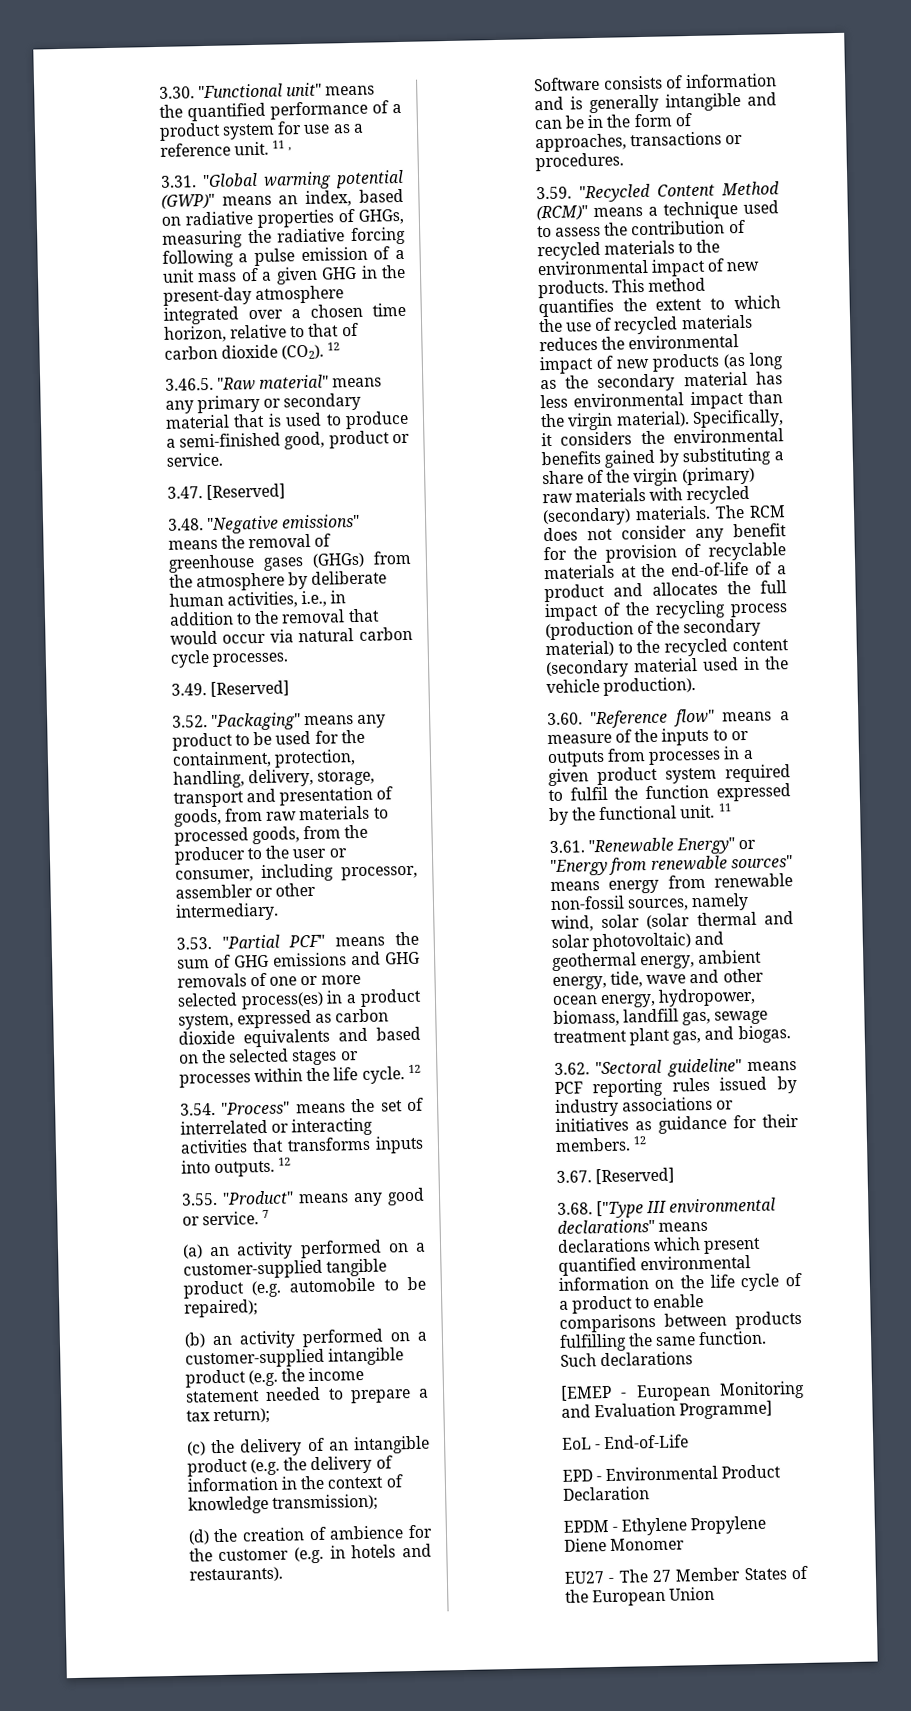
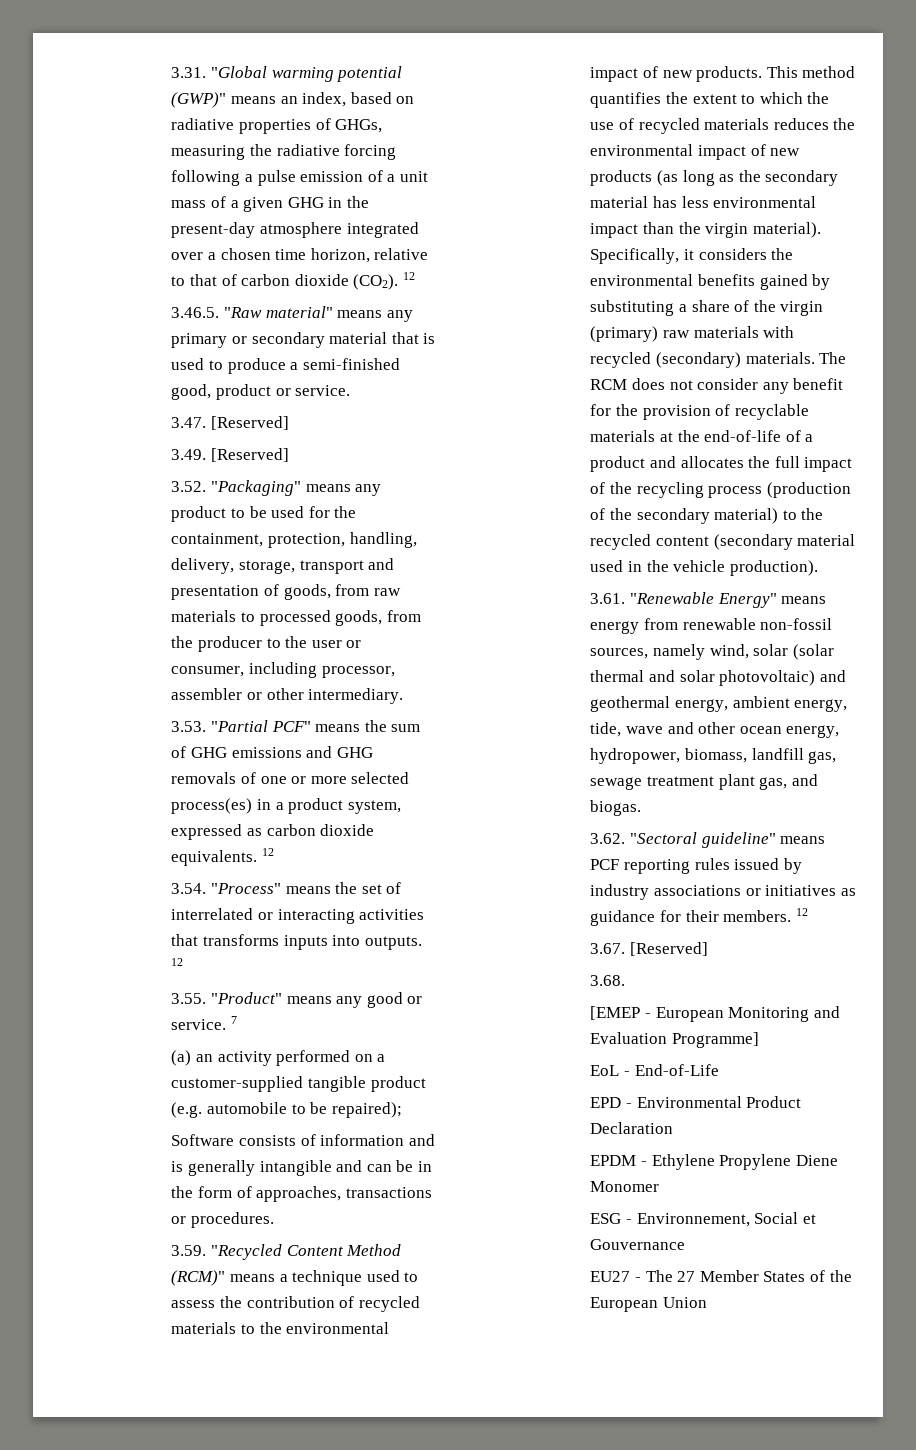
- 3.30. "Functional unit" means the quantified performance of a product system for use as a reference unit. 11 ,
- 3.48. "Negative emissions" means the removal of greenhouse gases (GHGs) from the atmosphere by deliberate human activities, i.e., in addition to the removal that would occur via natural carbon cycle processes.
- 3.53. "Partial PCF" means the sum of GHG emissions and GHG removals of one or more selected process(es) in a product system, expressed as carbon dioxide equivalents and based on the selected stages or processes within the life cycle.
+ 3.53. "Partial PCF" means the sum of GHG emissions and GHG removals of one or more selected process(es) in a product system, expressed as carbon dioxide equivalents.
- (b) an activity performed on a customer-supplied intangible product (e.g. the income statement needed to prepare a tax return);
- (c) the delivery of an intangible product (e.g. the delivery of information in the context of knowledge transmission);
- (d) the creation of ambience for the customer (e.g. in hotels and restaurants).
- 3.60. "Reference flow" means a measure of the inputs to or outputs from processes in a given product system required to fulfil the function expressed by the functional unit. 11
- 3.61. "Renewable Energy" or "Energy from renewable sources" means energy from renewable non-fossil sources, namely wind, solar (solar thermal and solar photovoltaic) and geothermal energy, ambient energy, tide, wave and other ocean energy, hydropower, biomass, landfill gas, sewage treatment plant gas, and biogas.
+ 3.61. "Renewable Energy" means energy from renewable non-fossil sources, namely wind, solar (solar thermal and solar photovoltaic) and geothermal energy, ambient energy, tide, wave and other ocean energy, hydropower, biomass, landfill gas, sewage treatment plant gas, and biogas.
- 3.68. ["Type III environmental declarations" means declarations which present quantified environmental information on the life cycle of a product to enable comparisons between products fulfilling the same function. Such declarations
+ 3.68.
+ ESG - Environnement, Social et Gouvernance

